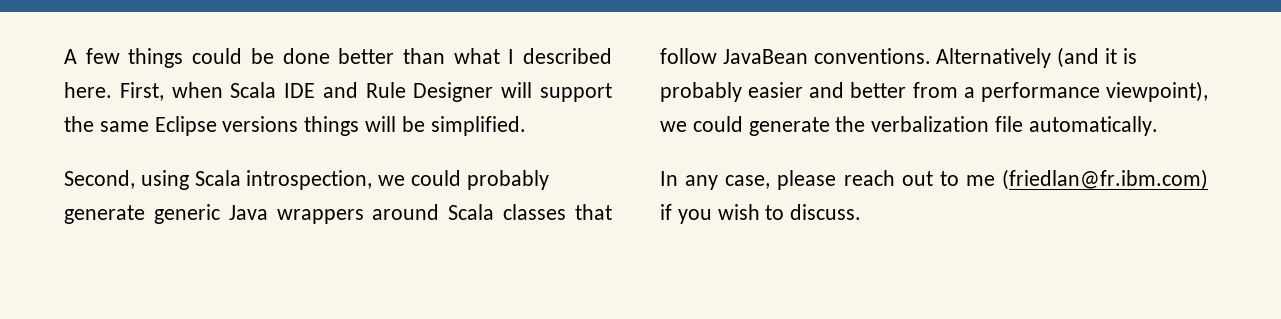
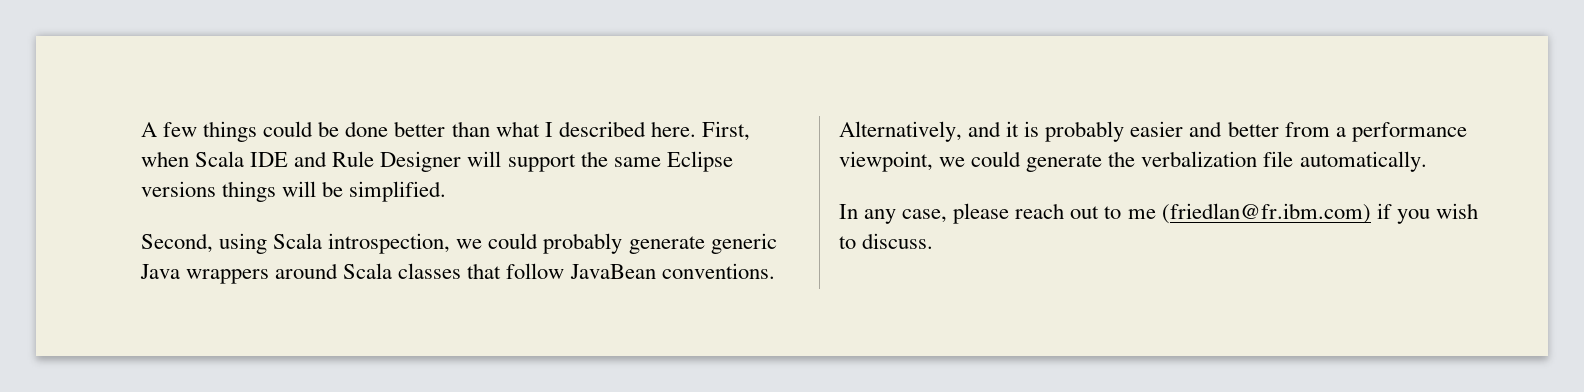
- Alternatively (and it is probably easier and better from a performance viewpoint), we could generate the verbalization file automatically.
+ Alternatively, and it is probably easier and better from a performance viewpoint, we could generate the verbalization file automatically.

